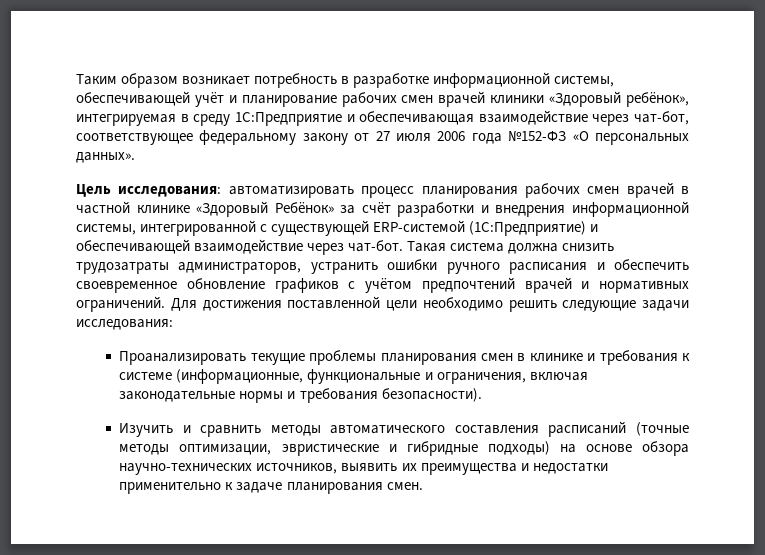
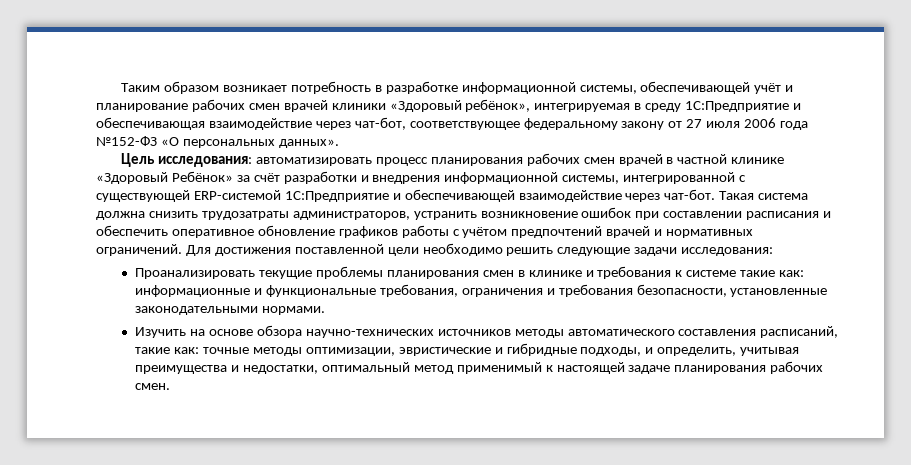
- Цель исследования: автоматизировать процесс планирования рабочих смен врачей в частной клинике «Здоровый Ребёнок» за счёт разработки и внедрения информационной системы, интегрированной с существующей ERP-системой (1С:Предприятие) и обеспечивающей взаимодействие через чат-бот.
+ Цель исследования: автоматизировать процесс планирования рабочих смен врачей в частной клинике «Здоровый Ребёнок» за счёт разработки и внедрения информационной системы, интегрированной с существующей ERP-системой 1С:Предприятие и обеспечивающей взаимодействие через чат-бот.
- Такая система должна снизить трудозатраты администраторов, устранить ошибки ручного расписания и обеспечить своевременное обновление графиков с учётом предпочтений врачей и нормативных ограничений.
+ Такая система должна снизить трудозатраты администраторов, устранить возникновение ошибок при составлении расписания и обеспечить оперативное обновление графиков работы с учётом предпочтений врачей и нормативных ограничений.
- Проанализировать текущие проблемы планирования смен в клинике и требования к системе (информационные, функциональные и ограничения, включая законодательные нормы и требования безопасности).
- Изучить и сравнить методы автоматического составления расписаний (точные методы оптимизации, эвристические и гибридные подходы) на основе обзора научно-технических источников, выявить их преимущества и недостатки применительно к задаче планирования смен.
+ Проанализировать текущие проблемы планирования смен в клинике и требования к системе такие как: информационные и функциональные требования, ограничения и требования безопасности, установленные законодательными нормами.
+ Изучить на основе обзора научно-технических источников методы автоматического составления расписаний, такие как: точные методы оптимизации, эвристические и гибридные подходы, и определить, учитывая преимущества и недостатки, оптимальный метод применимый к настоящей задаче планирования рабочих смен.

